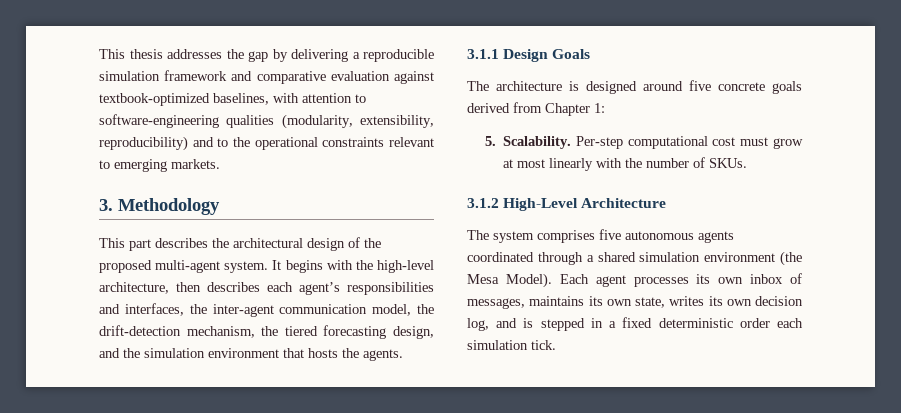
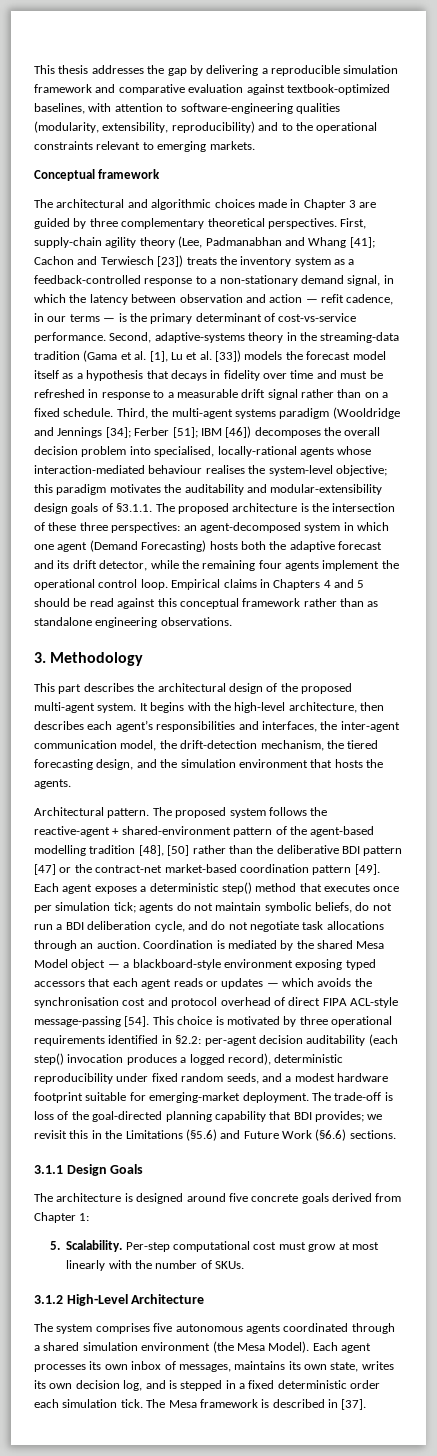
+ Conceptual framework
+ The architectural and algorithmic choices made in Chapter 3 are guided by three complementary theoretical perspectives. First, supply-chain agility theory (Lee, Padmanabhan and Whang [41]; Cachon and Terwiesch [23]) treats the inventory system as a feedback-controlled response to a non-stationary demand signal, in which the latency between observation and action — refit cadence, in our terms — is the primary determinant of cost-vs-service performance. Second, adaptive-systems theory in the streaming-data tradition (Gama et al. [1], Lu et al. [33]) models the forecast model itself as a hypothesis that decays in fidelity over time and must be refreshed in response to a measurable drift signal rather than on a fixed schedule. Third, the multi-agent systems paradigm (Wooldridge and Jennings [34]; Ferber [51]; IBM [46]) decomposes the overall decision problem into specialised, locally-rational agents whose interaction-mediated behaviour realises the system-level objective; this paradigm motivates the auditability and modular-extensibility design goals of §3.1.1. The proposed architecture is the intersection of these three perspectives: an agent-decomposed system in which one agent (Demand Forecasting) hosts both the adaptive forecast and its drift detector, while the remaining four agents implement the operational control loop. Empirical claims in Chapters 4 and 5 should be read against this conceptual framework rather than as standalone engineering observations.
+ Architectural pattern. The proposed system follows the reactive-agent + shared-environment pattern of the agent-based modelling tradition [48], [50] rather than the deliberative BDI pattern [47] or the contract-net market-based coordination pattern [49]. Each agent exposes a deterministic step() method that executes once per simulation tick; agents do not maintain symbolic beliefs, do not run a BDI deliberation cycle, and do not negotiate task allocations through an auction. Coordination is mediated by the shared Mesa Model object — a blackboard-style environment exposing typed accessors that each agent reads or updates — which avoids the synchronisation cost and protocol overhead of direct FIPA ACL-style message-passing [54]. This choice is motivated by three operational requirements identified in §2.2: per-agent decision auditability (each step() invocation produces a logged record), deterministic reproducibility under fixed random seeds, and a modest hardware footprint suitable for emerging-market deployment. The trade-off is loss of the goal-directed planning capability that BDI provides; we revisit this in the Limitations (§5.6) and Future Work (§6.6) sections.
+ The Mesa framework is described in [37].

